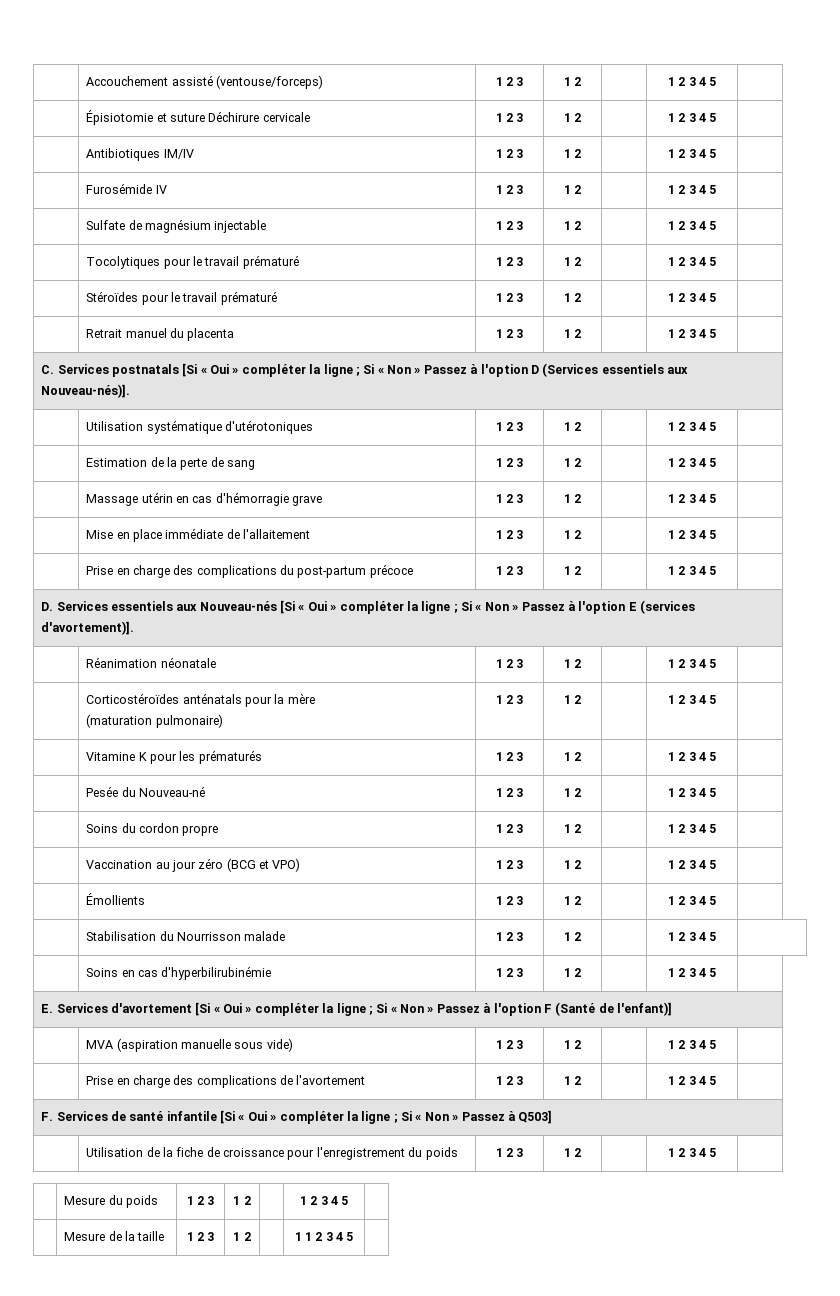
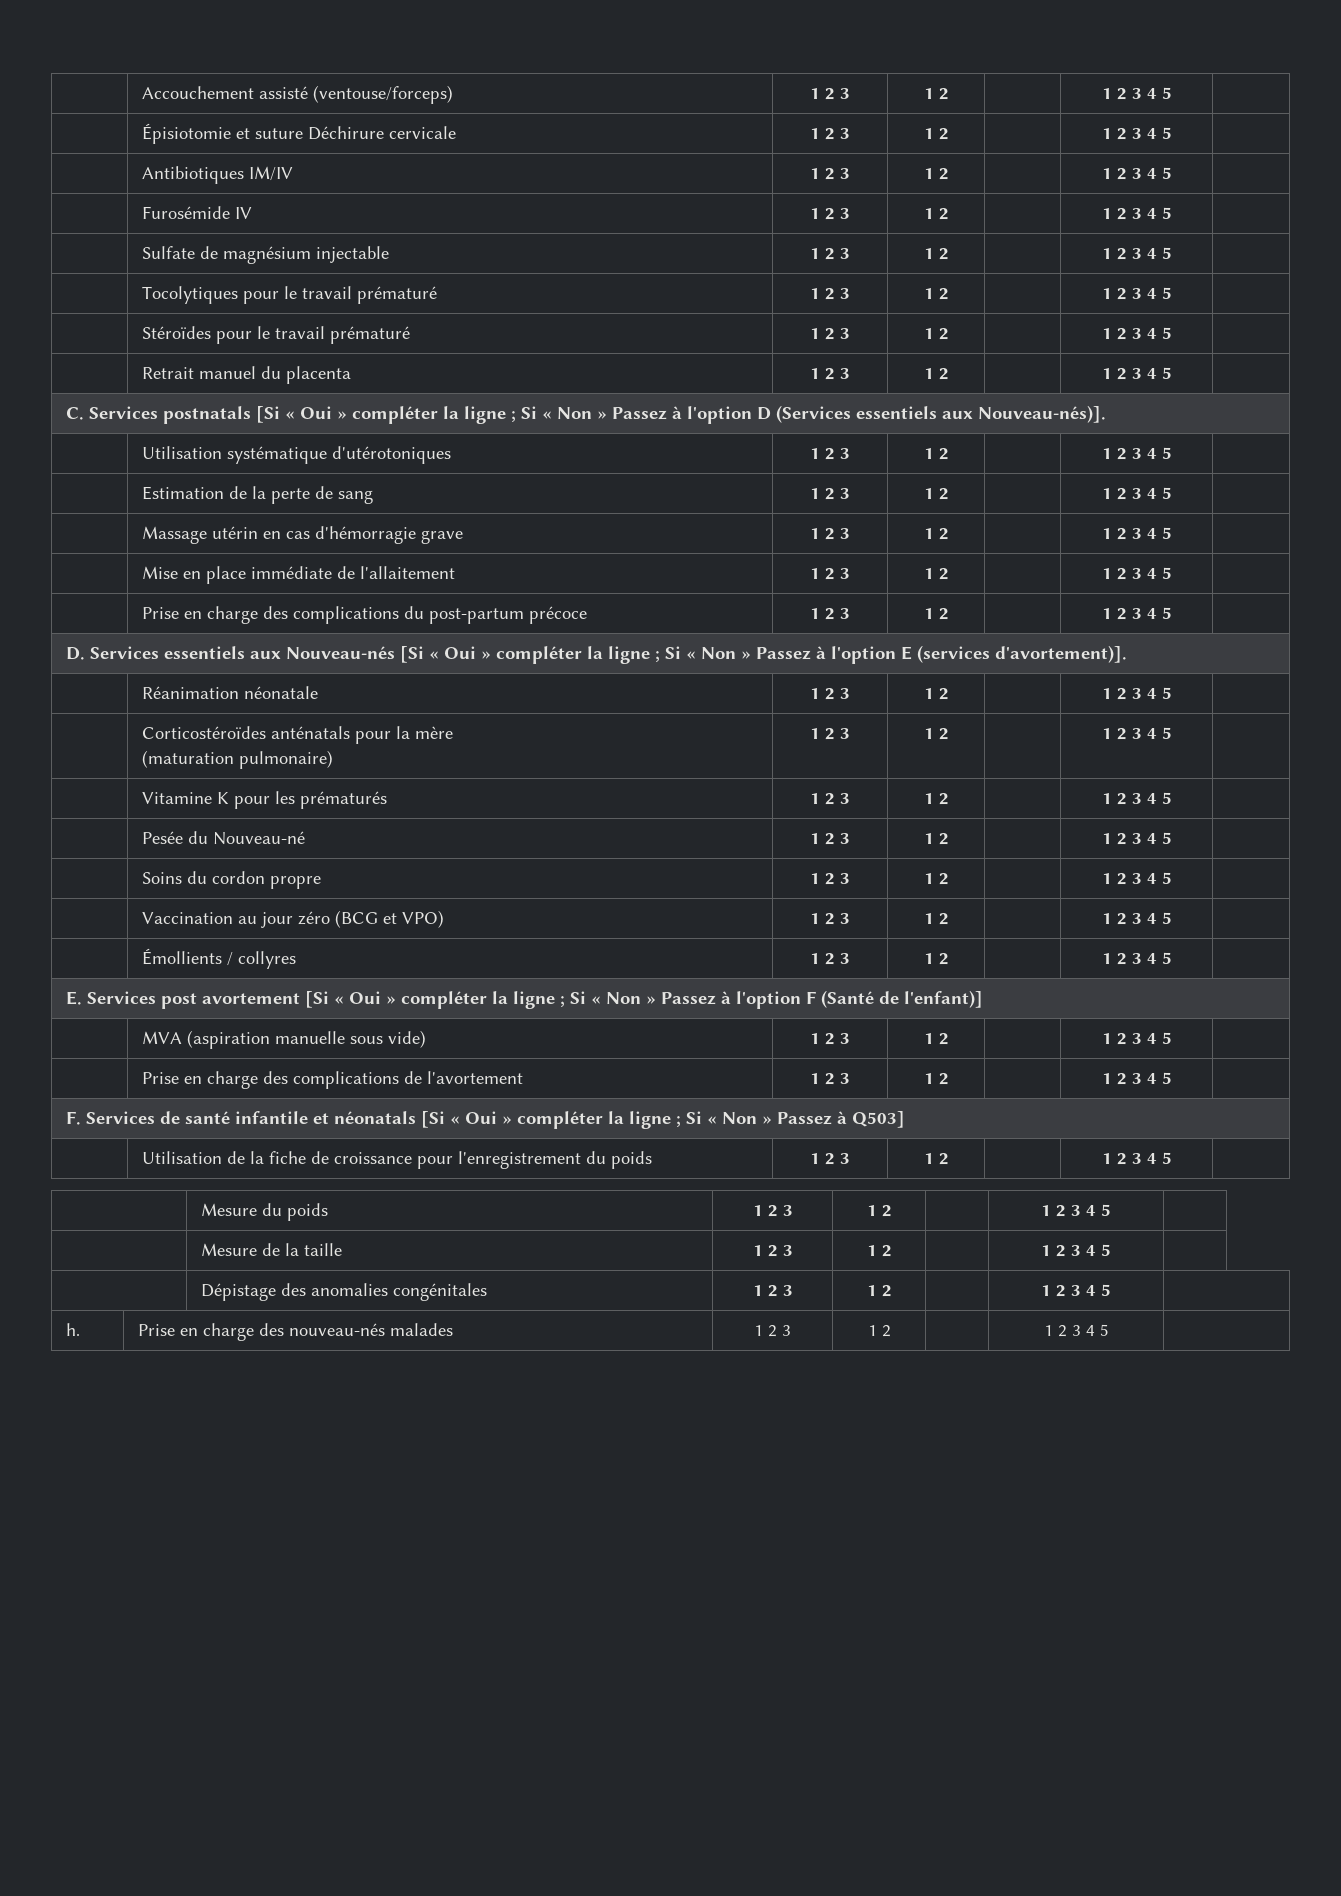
- | Émollients | 1 2 3 | 1 2 | | 1 2 3 4 5 |
- | Stabilisation du Nourrisson malade | 1 2 3 | 1 2 | | 1 2 3 4 5 |
- | Soins en cas d'hyperbilirubinémie | 1 2 3 | 1 2 | | 1 2 3 4 5 |
+ | Émollients / collyres | 1 2 3 | 1 2 | | 1 2 3 4 5 |
- E. Services d'avortement [Si « Oui » compléter la ligne ; Si « Non » Passez à l'option F (Santé de l'enfant)]
+ E. Services post avortement [Si « Oui » compléter la ligne ; Si « Non » Passez à l'option F (Santé de l'enfant)]
- F. Services de santé infantile [Si « Oui » compléter la ligne ; Si « Non » Passez à Q503]
+ F. Services de santé infantile et néonatals [Si « Oui » compléter la ligne ; Si « Non » Passez à Q503]
- | Mesure de la taille | 1 2 3 | 1 2 | | 1 1 2 3 4 5 |
+ | Mesure de la taille | 1 2 3 | 1 2 | | 1 2 3 4 5 |
+ | Dépistage des anomalies congénitales | 1 2 3 | 1 2 | | 1 2 3 4 5 |
+ h. | Prise en charge des nouveau-nés malades | 1 2 3 | 1 2 | | 1 2 3 4 5 |

